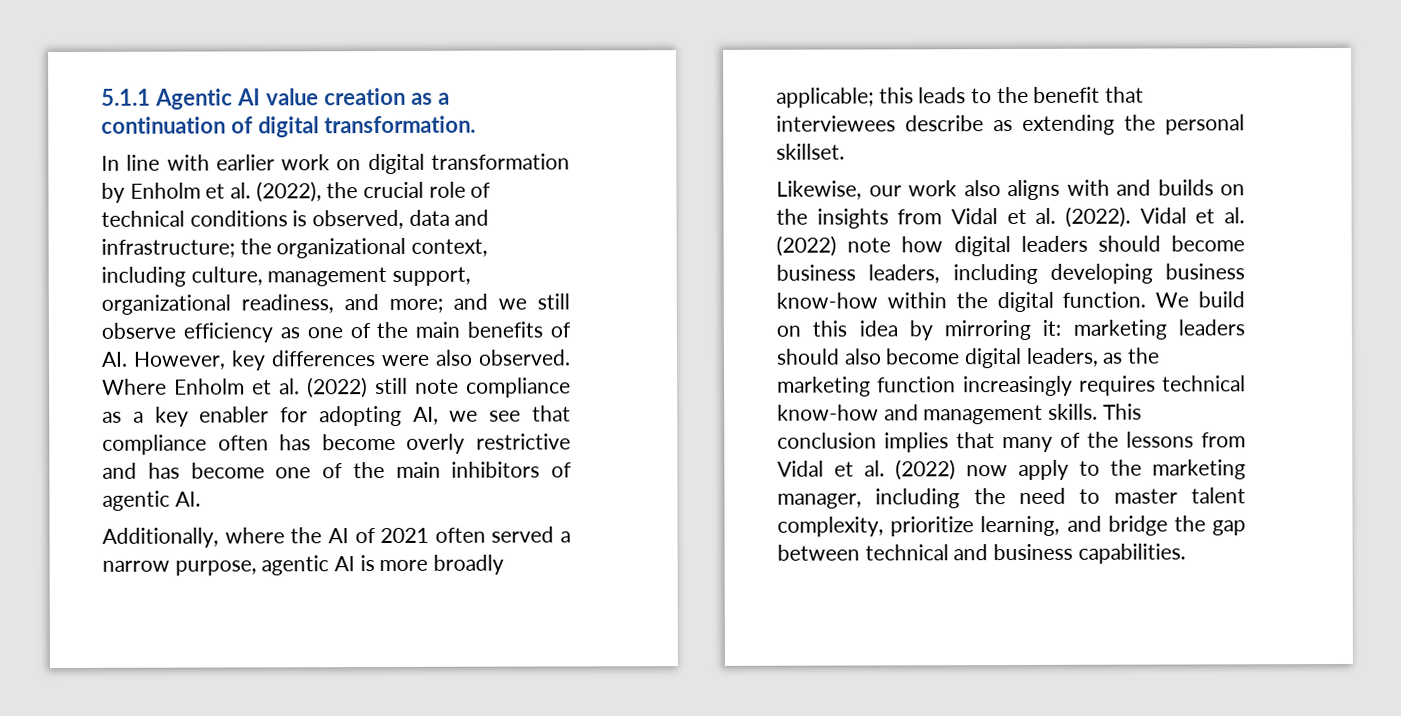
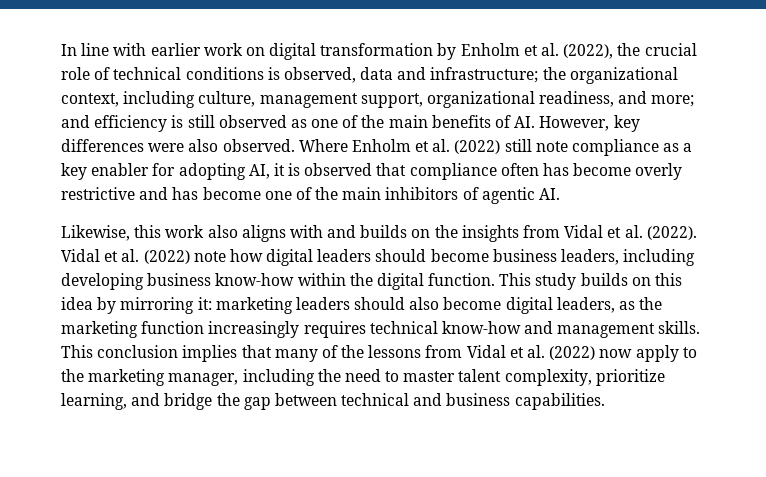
- 5.1.1 Agentic AI value creation as a continuation of digital transformation.
- In line with earlier work on digital transformation by Enholm et al. (2022), the crucial role of technical conditions is observed, data and infrastructure; the organizational context, including culture, management support, organizational readiness, and more; and we still observe efficiency as one of the main benefits of AI. However, key differences were also observed.
+ In line with earlier work on digital transformation by Enholm et al. (2022), the crucial role of technical conditions is observed, data and infrastructure; the organizational context, including culture, management support, organizational readiness, and more; and efficiency is still observed as one of the main benefits of AI. However, key differences were also observed.
- Where Enholm et al. (2022) still note compliance as a key enabler for adopting AI, we see that compliance often has become overly restrictive and has become one of the main inhibitors of agentic AI.
+ Where Enholm et al. (2022) still note compliance as a key enabler for adopting AI, it is observed that compliance often has become overly restrictive and has become one of the main inhibitors of agentic AI.
- Additionally, where the AI of 2021 often served a narrow purpose, agentic AI is more broadly applicable; this leads to the benefit that interviewees describe as extending the personal skillset.
- Likewise, our work also aligns with and builds on the insights from Vidal et al. (2022).
+ Likewise, this work also aligns with and builds on the insights from Vidal et al. (2022).
- We build on this idea by mirroring it: marketing leaders should also become digital leaders, as the marketing function increasingly requires technical know-how and management skills.
+ This study builds on this idea by mirroring it: marketing leaders should also become digital leaders, as the marketing function increasingly requires technical know-how and management skills.

